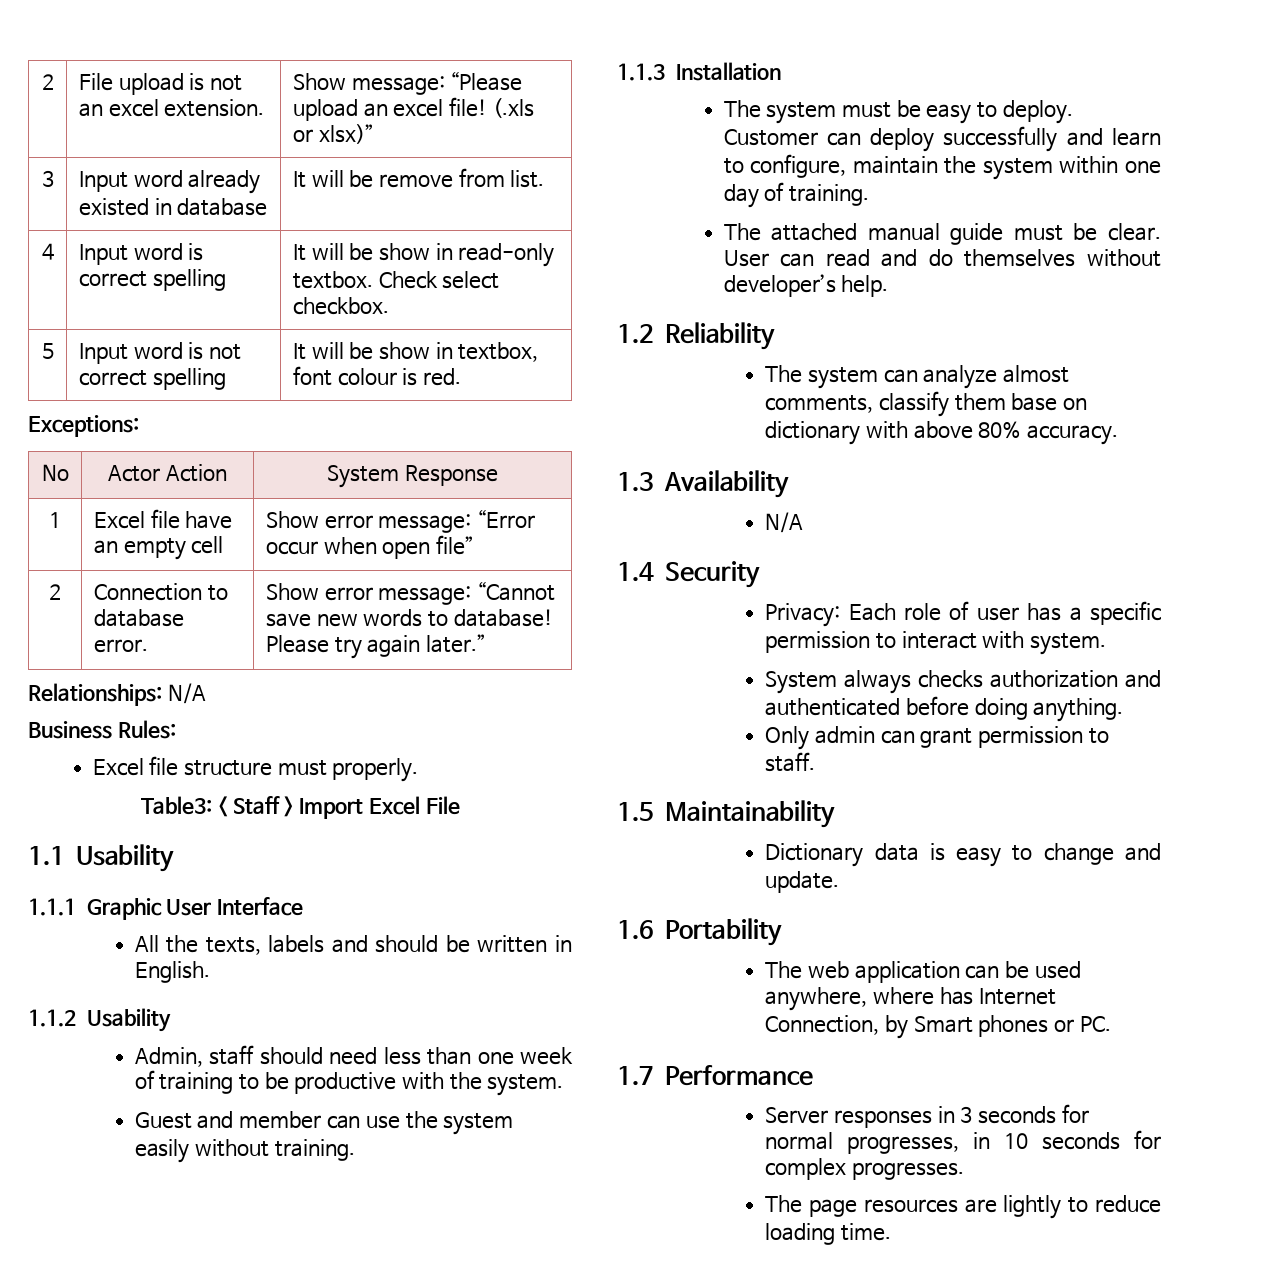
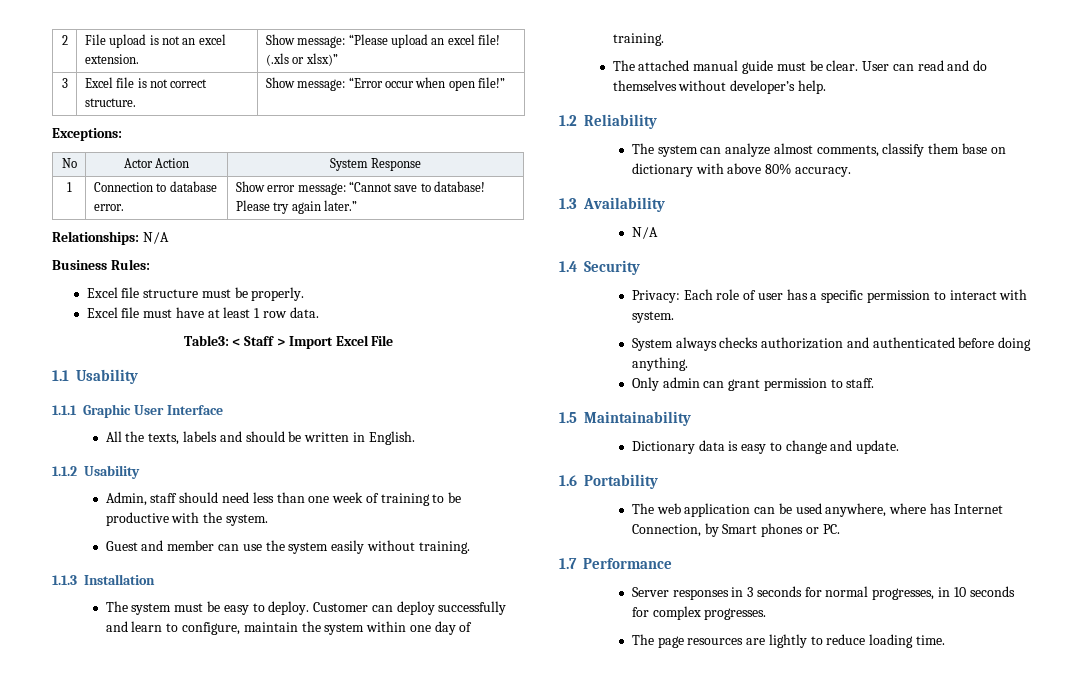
- 3 | Input word already existed in database | It will be remove from list.
- 4 | Input word is correct spelling | It will be show in read-only textbox. Check select checkbox.
- 5 | Input word is not correct spelling | It will be show in textbox, font colour is red.
+ 3 | Excel file is not correct structure. | Show message: “Error occur when open file!”
- 1 | Excel file have an empty cell | Show error message: “Error occur when open file”
- 2 | Connection to database error. | Show error message: “Cannot save new words to database! Please try again later.”
+ 1 | Connection to database error. | Show error message: “Cannot save to database! Please try again later.”
- Excel file structure must properly.
+ Excel file structure must be properly.
+ Excel file must have at least 1 row data.

